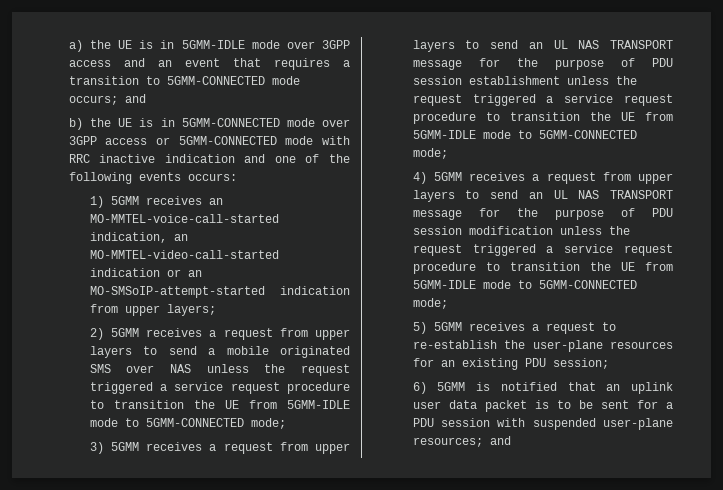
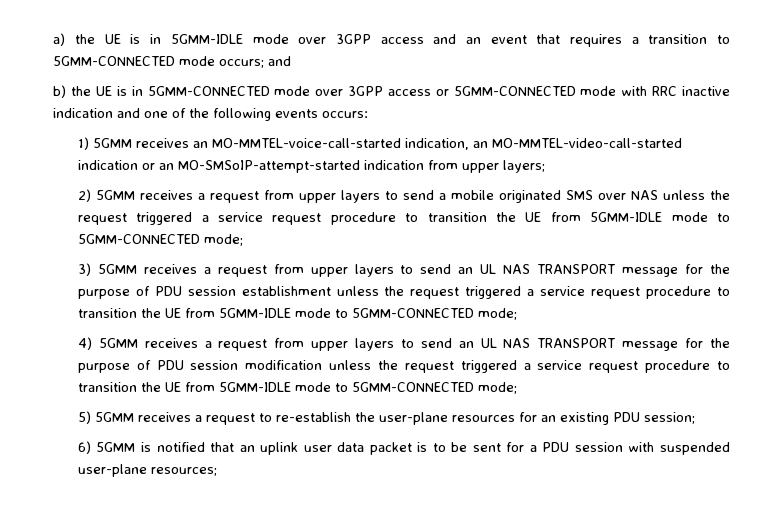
- 6) 5GMM is notified that an uplink user data packet is to be sent for a PDU session with suspended user-plane resources; and
+ 6) 5GMM is notified that an uplink user data packet is to be sent for a PDU session with suspended user-plane resources;

